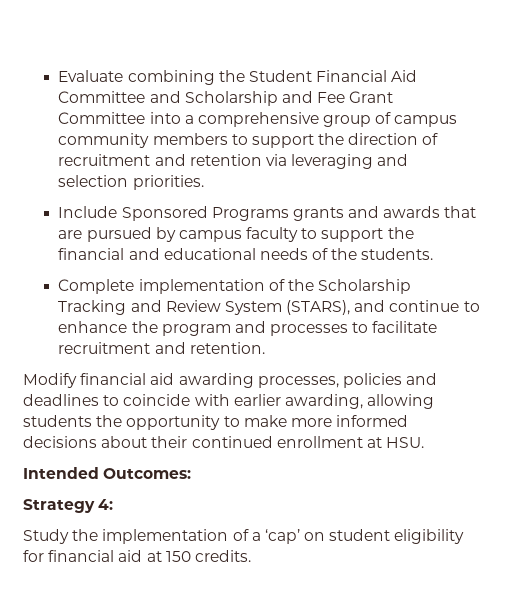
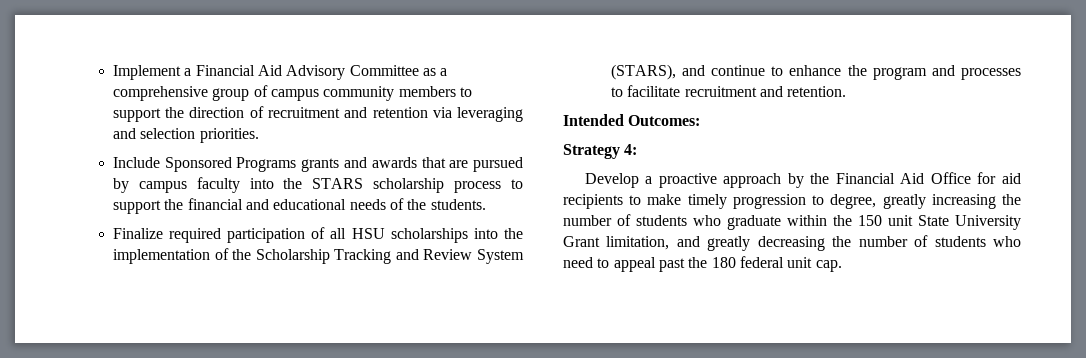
- Evaluate combining the Student Financial Aid Committee and Scholarship and Fee Grant Committee into a comprehensive group of campus community members to support the direction of recruitment and retention via leveraging and selection priorities.
+ Implement a Financial Aid Advisory Committee as a comprehensive group of campus community members to support the direction of recruitment and retention via leveraging and selection priorities.
- Include Sponsored Programs grants and awards that are pursued by campus faculty to support the financial and educational needs of the students.
+ Include Sponsored Programs grants and awards that are pursued by campus faculty into the STARS scholarship process to support the financial and educational needs of the students.
- Complete implementation of the Scholarship Tracking and Review System (STARS), and continue to enhance the program and processes to facilitate recruitment and retention.
+ Finalize required participation of all HSU scholarships into the implementation of the Scholarship Tracking and Review System (STARS), and continue to enhance the program and processes to facilitate recruitment and retention.
- Modify financial aid awarding processes, policies and deadlines to coincide with earlier awarding, allowing students the opportunity to make more informed decisions about their continued enrollment at HSU.
  Intended Outcomes:
  Strategy 4:
- Study the implementation of a ‘cap’ on student eligibility for financial aid at 150 credits.
+ Develop a proactive approach by the Financial Aid Office for aid recipients to make timely progression to degree, greatly increasing the number of students who graduate within the 150 unit State University Grant limitation, and greatly decreasing the number of students who need to appeal past the 180 federal unit cap.

